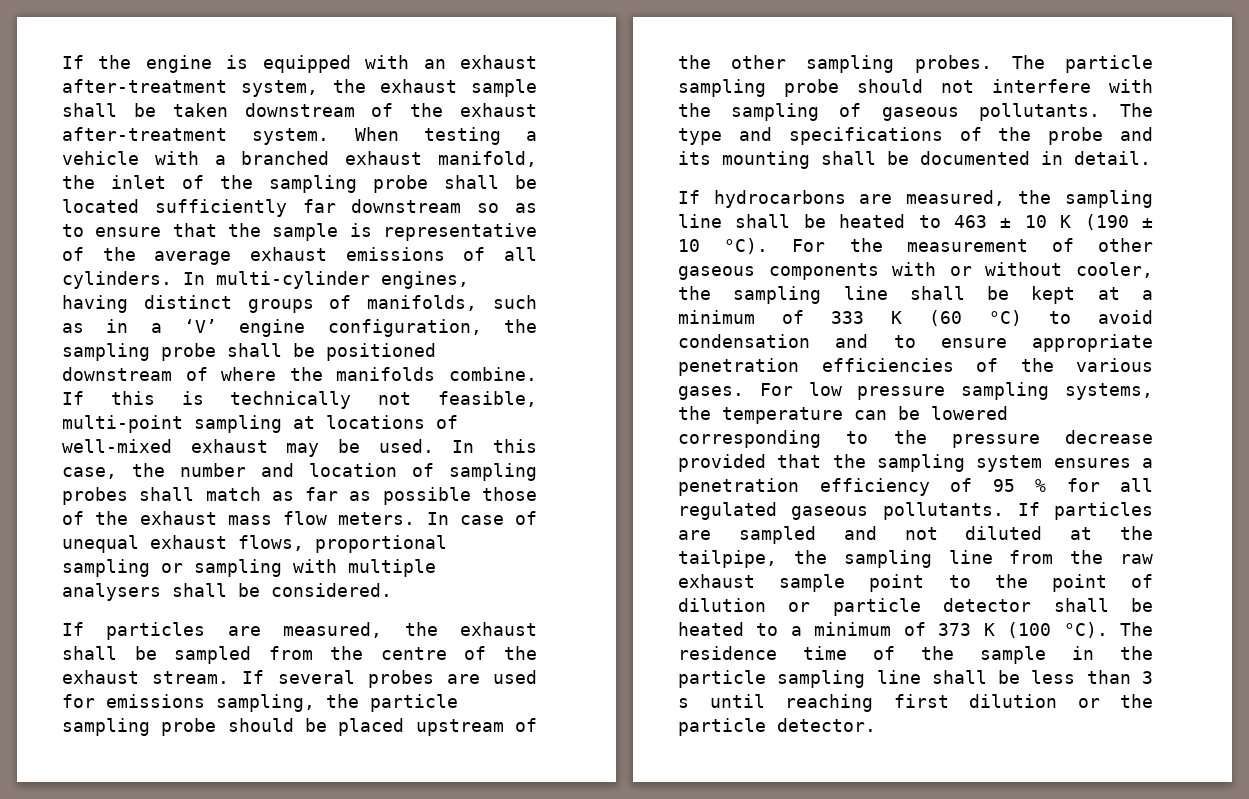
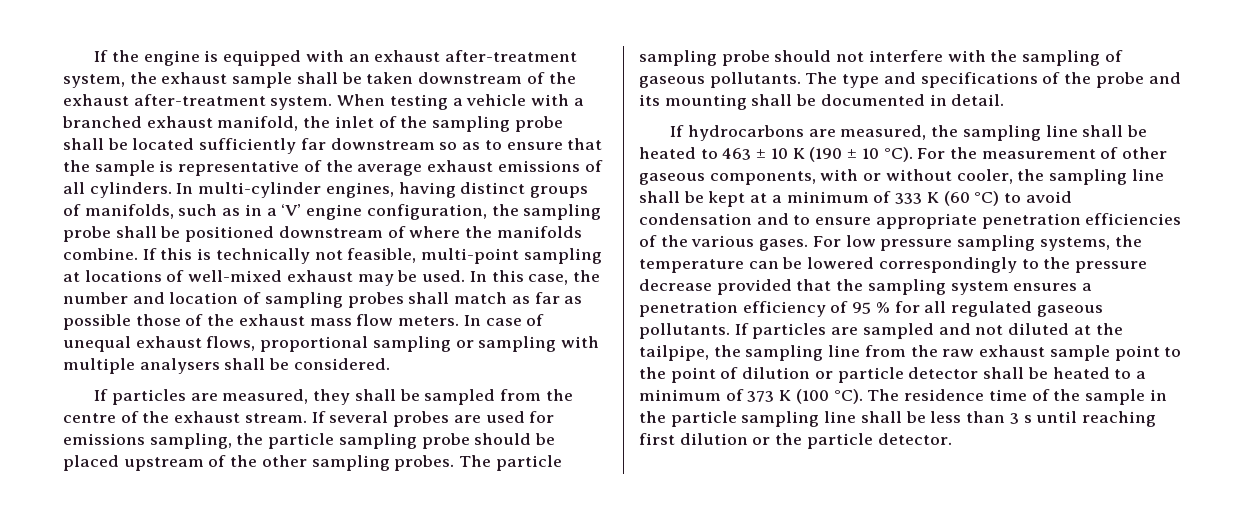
- If particles are measured, the exhaust shall be sampled from the centre of the exhaust stream.
+ If particles are measured, they shall be sampled from the centre of the exhaust stream.
- For the measurement of other gaseous components with or without cooler, the sampling line shall be kept at a minimum of 333 K (60 °C) to avoid condensation and to ensure appropriate penetration efficiencies of the various gases.
+ For the measurement of other gaseous components, with or without cooler, the sampling line shall be kept at a minimum of 333 K (60 °C) to avoid condensation and to ensure appropriate penetration efficiencies of the various gases.
- For low pressure sampling systems, the temperature can be lowered corresponding to the pressure decrease provided that the sampling system ensures a penetration efficiency of 95 % for all regulated gaseous pollutants.
+ For low pressure sampling systems, the temperature can be lowered correspondingly to the pressure decrease provided that the sampling system ensures a penetration efficiency of 95 % for all regulated gaseous pollutants.

